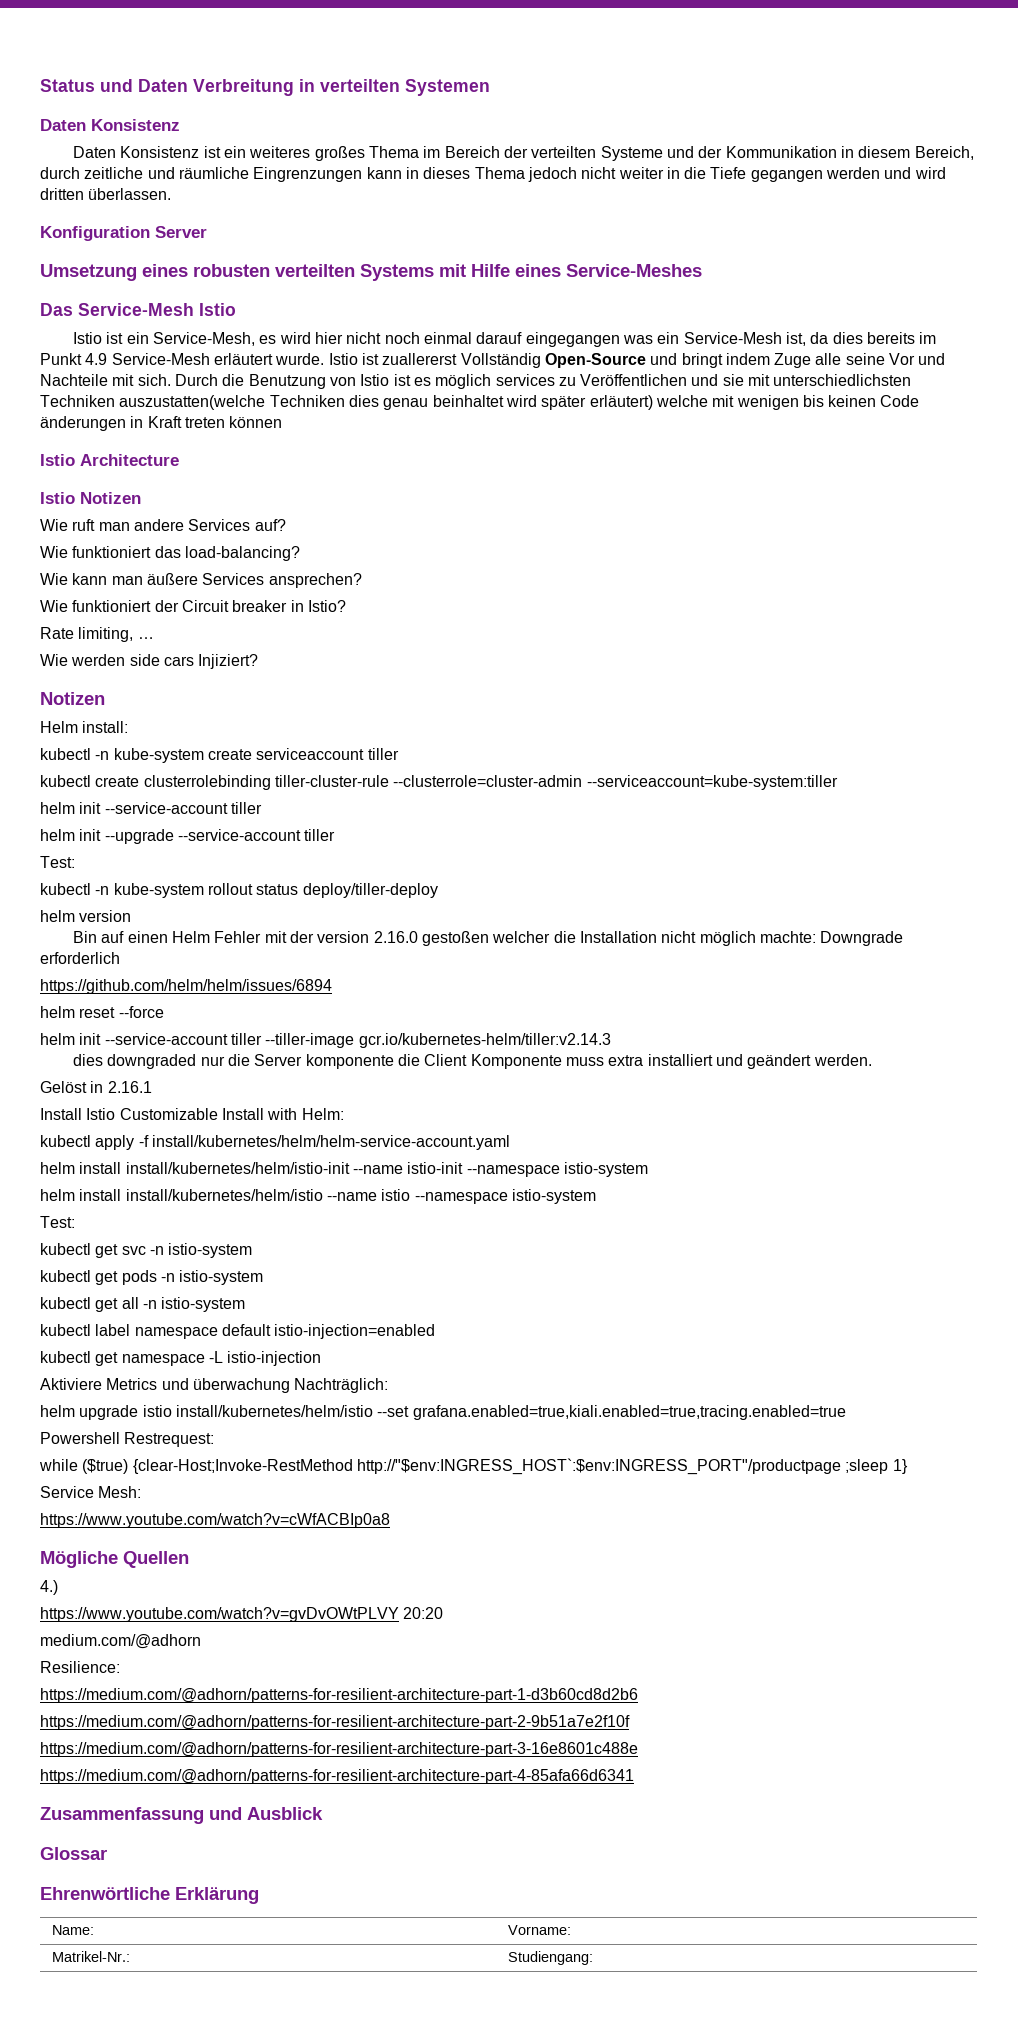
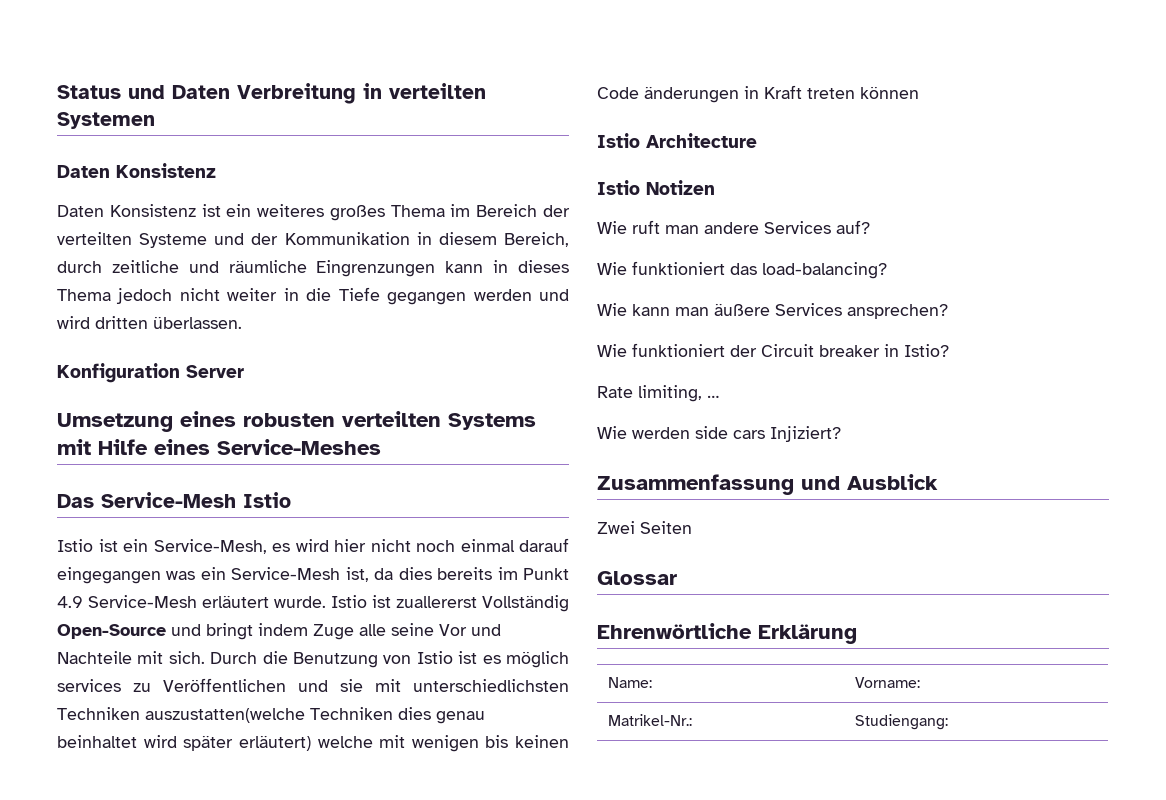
  Wie werden side cars Injiziert?
- Notizen
- Helm install:
- kubectl -n kube-system create serviceaccount tiller
- kubectl create clusterrolebinding tiller-cluster-rule --clusterrole=cluster-admin --serviceaccount=kube-system:tiller
- helm init --service-account tiller
- helm init --upgrade --service-account tiller
- Test:
- kubectl -n kube-system rollout status deploy/tiller-deploy
- helm version
- Bin auf einen Helm Fehler mit der version 2.16.0 gestoßen welcher die Installation nicht möglich machte: Downgrade erforderlich
- https://github.com/helm/helm/issues/6894
- helm reset --force
- helm init --service-account tiller --tiller-image gcr.io/kubernetes-helm/tiller:v2.14.3
- dies downgraded nur die Server komponente die Client Komponente muss extra installiert und geändert werden.
- Gelöst in 2.16.1
- Install Istio Customizable Install with Helm:
- kubectl apply -f install/kubernetes/helm/helm-service-account.yaml
- helm install install/kubernetes/helm/istio-init --name istio-init --namespace istio-system
- helm install install/kubernetes/helm/istio --name istio --namespace istio-system
- Test:
- kubectl get svc -n istio-system
- kubectl get pods -n istio-system
- kubectl get all -n istio-system
- kubectl label namespace default istio-injection=enabled
- kubectl get namespace -L istio-injection
- Aktiviere Metrics und überwachung Nachträglich:
- helm upgrade istio install/kubernetes/helm/istio --set grafana.enabled=true,kiali.enabled=true,tracing.enabled=true
- Powershell Restrequest:
- while ($true) {clear-Host;Invoke-RestMethod http://"$env:INGRESS_HOST`:$env:INGRESS_PORT"/productpage ;sleep 1}
- Service Mesh:
- https://www.youtube.com/watch?v=cWfACBIp0a8
- Mögliche Quellen
- 4.)
- https://www.youtube.com/watch?v=gvDvOWtPLVY 20:20
- medium.com/@adhorn
- Resilience:
- https://medium.com/@adhorn/patterns-for-resilient-architecture-part-1-d3b60cd8d2b6
- https://medium.com/@adhorn/patterns-for-resilient-architecture-part-2-9b51a7e2f10f
- https://medium.com/@adhorn/patterns-for-resilient-architecture-part-3-16e8601c488e
- https://medium.com/@adhorn/patterns-for-resilient-architecture-part-4-85afa66d6341
+ Zwei Seiten

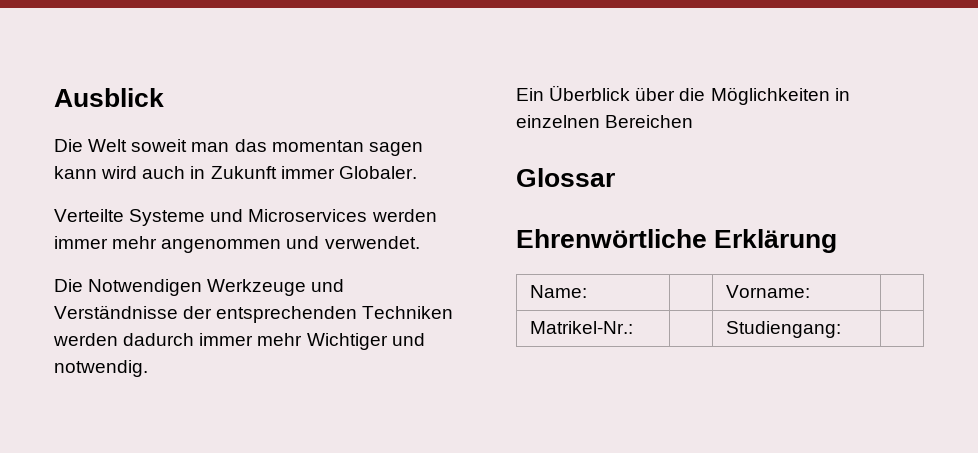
- Status und Daten Verbreitung in verteilten Systemen
- Daten Konsistenz
- Daten Konsistenz ist ein weiteres großes Thema im Bereich der verteilten Systeme und der Kommunikation in diesem Bereich, durch zeitliche und räumliche Eingrenzungen kann in dieses Thema jedoch nicht weiter in die Tiefe gegangen werden und wird dritten überlassen.
- Konfiguration Server
- Umsetzung eines robusten verteilten Systems mit Hilfe eines Service-Meshes
- Das Service-Mesh Istio
- Istio ist ein Service-Mesh, es wird hier nicht noch einmal darauf eingegangen was ein Service-Mesh ist, da dies bereits im Punkt 4.9 Service-Mesh erläutert wurde. Istio ist zuallererst Vollständig Open-Source und bringt indem Zuge alle seine Vor und Nachteile mit sich. Durch die Benutzung von Istio ist es möglich services zu Veröffentlichen und sie mit unterschiedlichsten Techniken auszustatten(welche Techniken dies genau beinhaltet wird später erläutert) welche mit wenigen bis keinen Code änderungen in Kraft treten können
- Istio Architecture
- Istio Notizen
- Wie ruft man andere Services auf?
- Wie funktioniert das load-balancing?
- Wie kann man äußere Services ansprechen?
- Wie funktioniert der Circuit breaker in Istio?
- Rate limiting, …
- Wie werden side cars Injiziert?
- Zusammenfassung und Ausblick
- Zwei Seiten
+ Ausblick
+ Die Welt soweit man das momentan sagen kann wird auch in Zukunft immer Globaler.
+ Verteilte Systeme und Microservices werden immer mehr angenommen und verwendet.
+ Die Notwendigen Werkzeuge und Verständnisse der entsprechenden Techniken werden dadurch immer mehr Wichtiger und notwendig.
+ Ein Überblick über die Möglichkeiten in einzelnen Bereichen

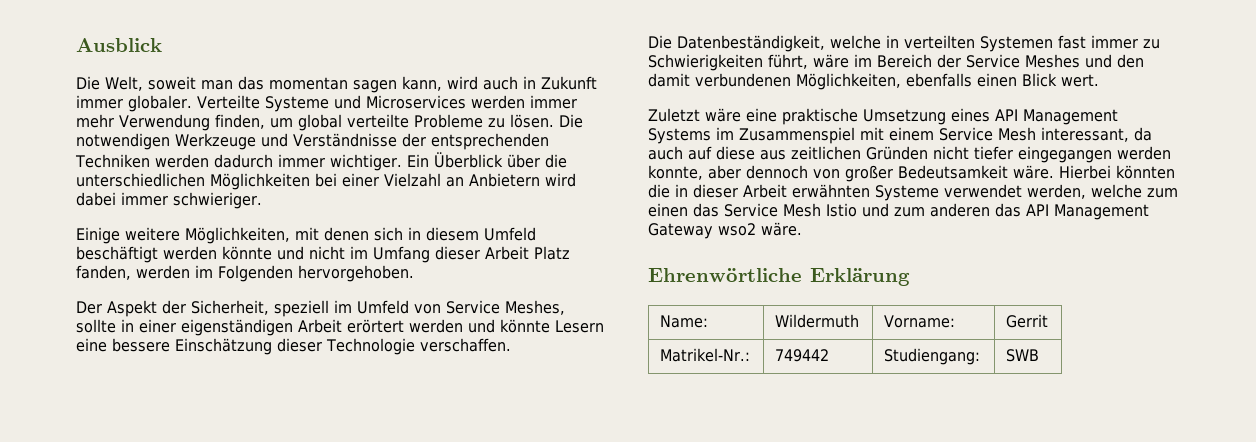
- Die Welt soweit man das momentan sagen kann wird auch in Zukunft immer Globaler.
- Verteilte Systeme und Microservices werden immer mehr angenommen und verwendet.
- Die Notwendigen Werkzeuge und Verständnisse der entsprechenden Techniken werden dadurch immer mehr Wichtiger und notwendig.
- Ein Überblick über die Möglichkeiten in einzelnen Bereichen
- Glossar
+ Die Welt, soweit man das momentan sagen kann, wird auch in Zukunft immer globaler. Verteilte Systeme und Microservices werden immer mehr Verwendung finden, um global verteilte Probleme zu lösen. Die notwendigen Werkzeuge und Verständnisse der entsprechenden Techniken werden dadurch immer wichtiger. Ein Überblick über die unterschiedlichen Möglichkeiten bei einer Vielzahl an Anbietern wird dabei immer schwieriger.
+ Einige weitere Möglichkeiten, mit denen sich in diesem Umfeld beschäftigt werden könnte und nicht im Umfang dieser Arbeit Platz fanden, werden im Folgenden hervorgehoben.
+ Der Aspekt der Sicherheit, speziell im Umfeld von Service Meshes, sollte in einer eigenständigen Arbeit erörtert werden und könnte Lesern eine bessere Einschätzung dieser Technologie verschaffen.
+ Die Datenbeständigkeit, welche in verteilten Systemen fast immer zu Schwierigkeiten führt, wäre im Bereich der Service Meshes und den damit verbundenen Möglichkeiten, ebenfalls einen Blick wert.
+ Zuletzt wäre eine praktische Umsetzung eines API Management Systems im Zusammenspiel mit einem Service Mesh interessant, da auch auf diese aus zeitlichen Gründen nicht tiefer eingegangen werden konnte, aber dennoch von großer Bedeutsamkeit wäre. Hierbei könnten die in dieser Arbeit erwähnten Systeme verwendet werden, welche zum einen das Service Mesh Istio und zum anderen das API Management Gateway wso2 wäre.
- Name: | | Vorname: |
+ Name: | Wildermuth | Vorname: | Gerrit
- Matrikel-Nr.: | | Studiengang: |
+ Matrikel-Nr.: | 749442 | Studiengang: | SWB

